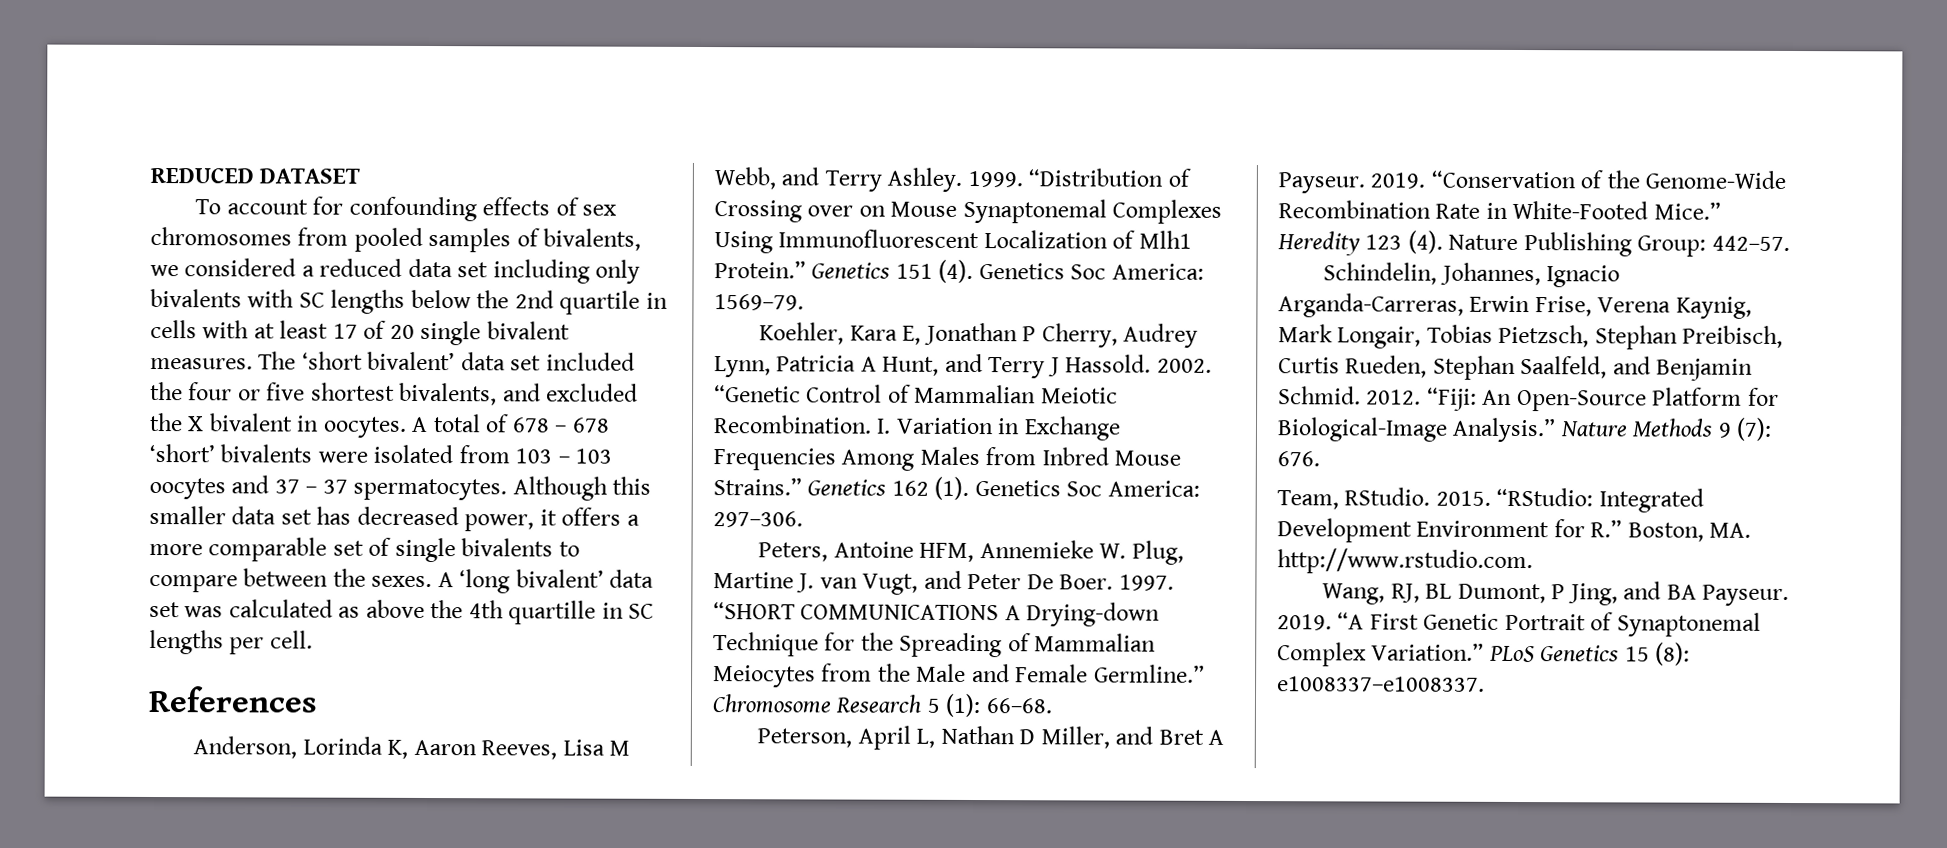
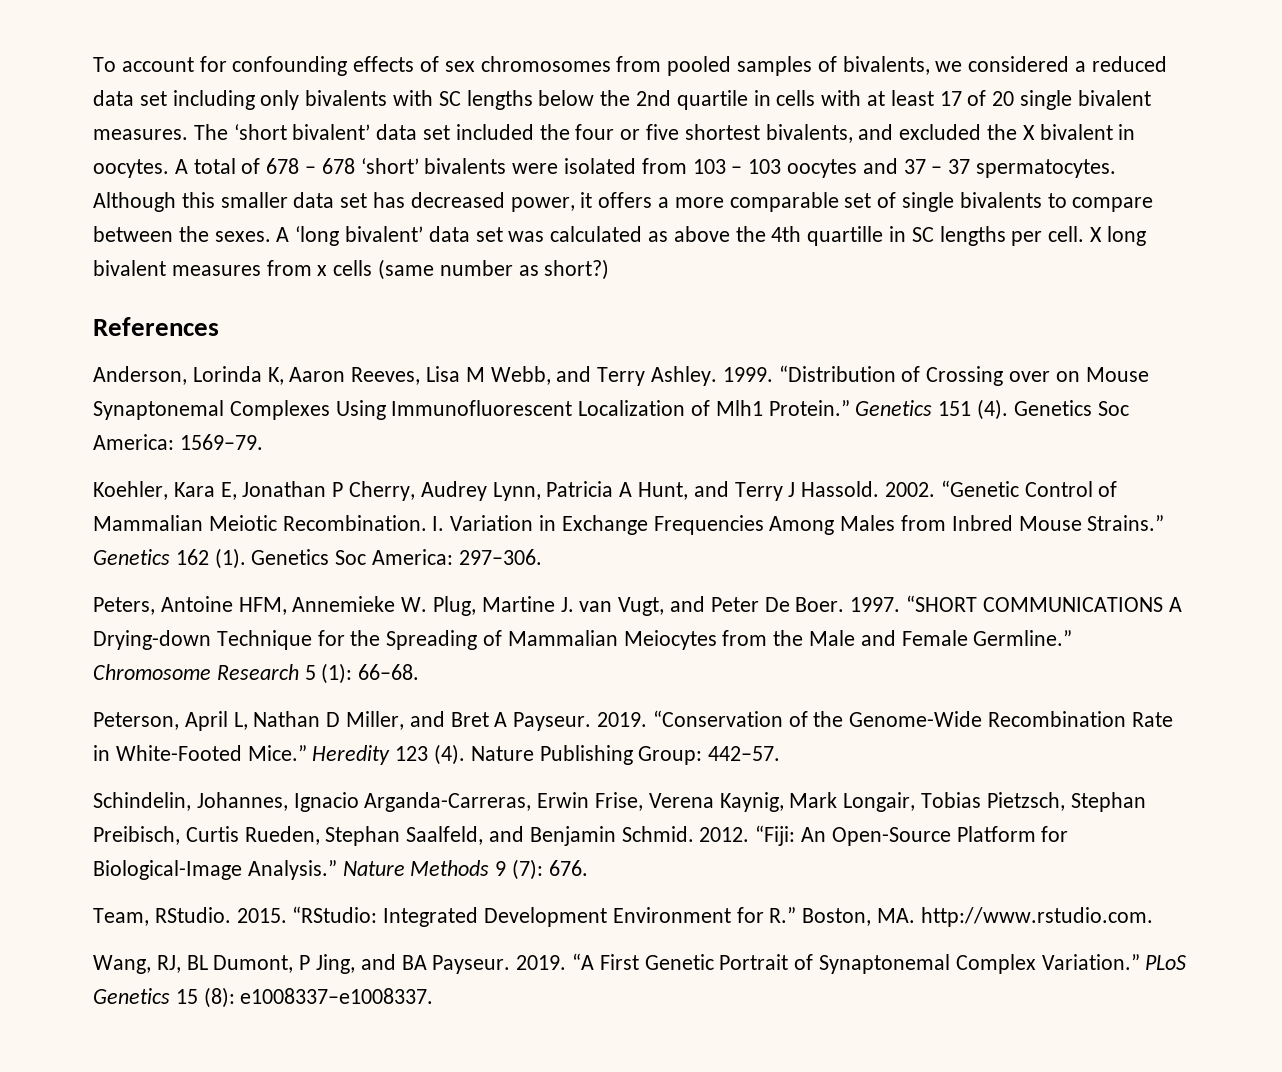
- REDUCED DATASET
+ X long bivalent measures from x cells (same number as short?)

